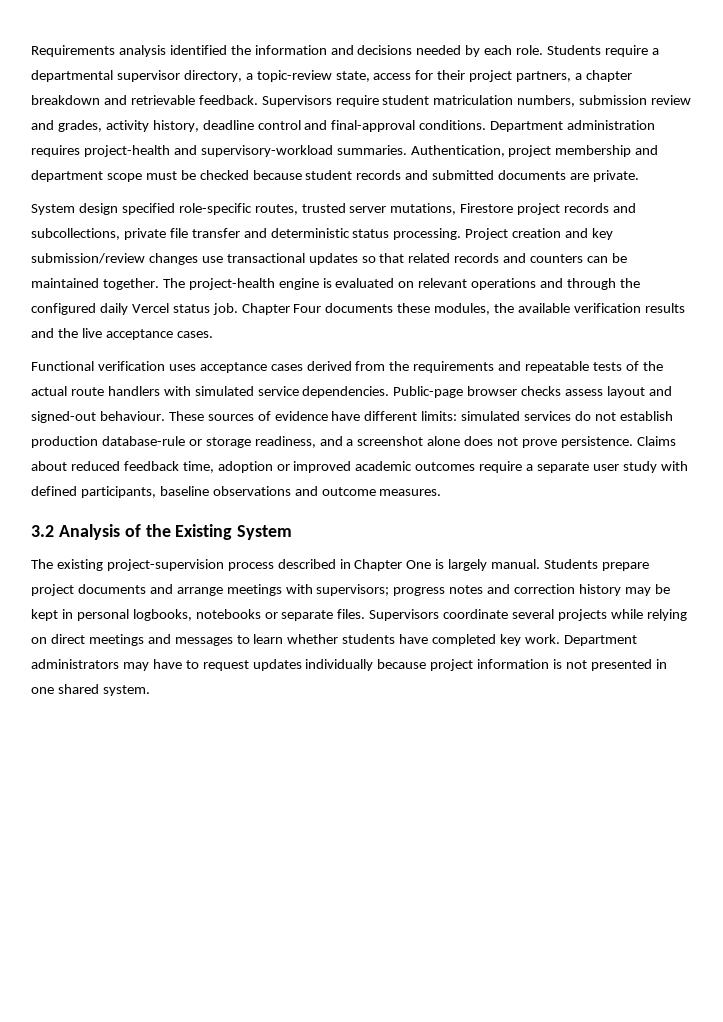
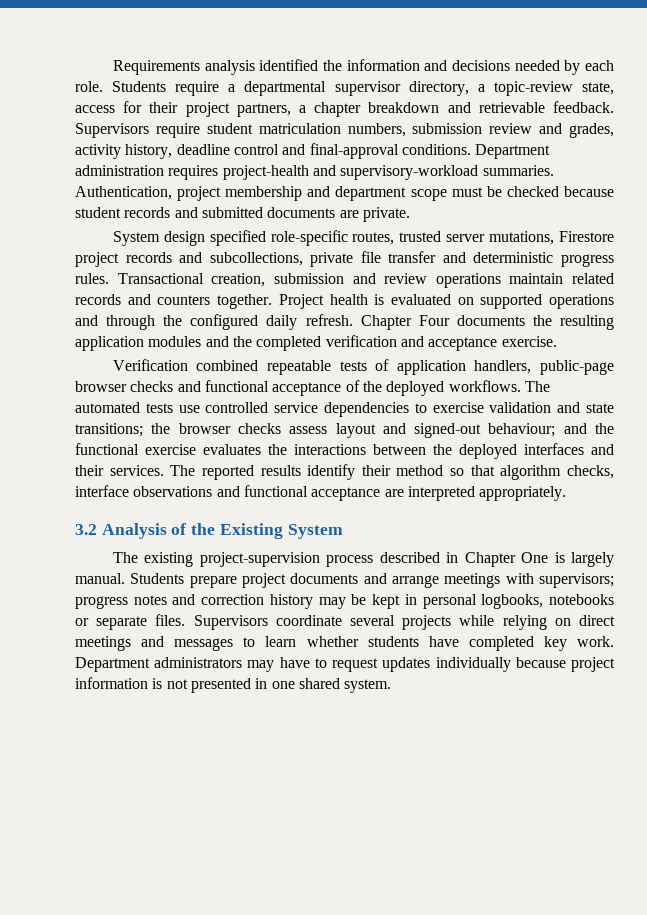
- System design specified role-specific routes, trusted server mutations, Firestore project records and subcollections, private file transfer and deterministic status processing. Project creation and key submission/review changes use transactional updates so that related records and counters can be maintained together. The project-health engine is evaluated on relevant operations and through the configured daily Vercel status job. Chapter Four documents these modules, the available verification results and the live acceptance cases.
- Functional verification uses acceptance cases derived from the requirements and repeatable tests of the actual route handlers with simulated service dependencies. Public-page browser checks assess layout and signed-out behaviour. These sources of evidence have different limits: simulated services do not establish production database-rule or storage readiness, and a screenshot alone does not prove persistence. Claims about reduced feedback time, adoption or improved academic outcomes require a separate user study with defined participants, baseline observations and outcome measures.
+ System design specified role-specific routes, trusted server mutations, Firestore project records and subcollections, private file transfer and deterministic progress rules. Transactional creation, submission and review operations maintain related records and counters together. Project health is evaluated on supported operations and through the configured daily refresh. Chapter Four documents the resulting application modules and the completed verification and acceptance exercise.
+ Verification combined repeatable tests of application handlers, public-page browser checks and functional acceptance of the deployed workflows. The automated tests use controlled service dependencies to exercise validation and state transitions; the browser checks assess layout and signed-out behaviour; and the functional exercise evaluates the interactions between the deployed interfaces and their services. The reported results identify their method so that algorithm checks, interface observations and functional acceptance are interpreted appropriately.

